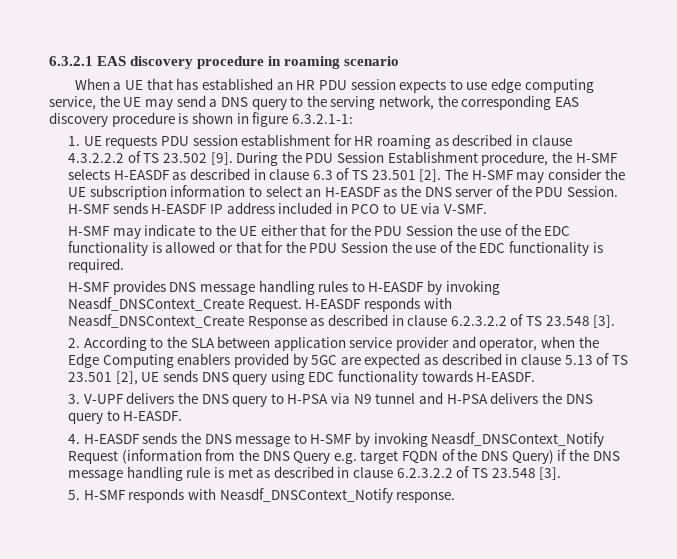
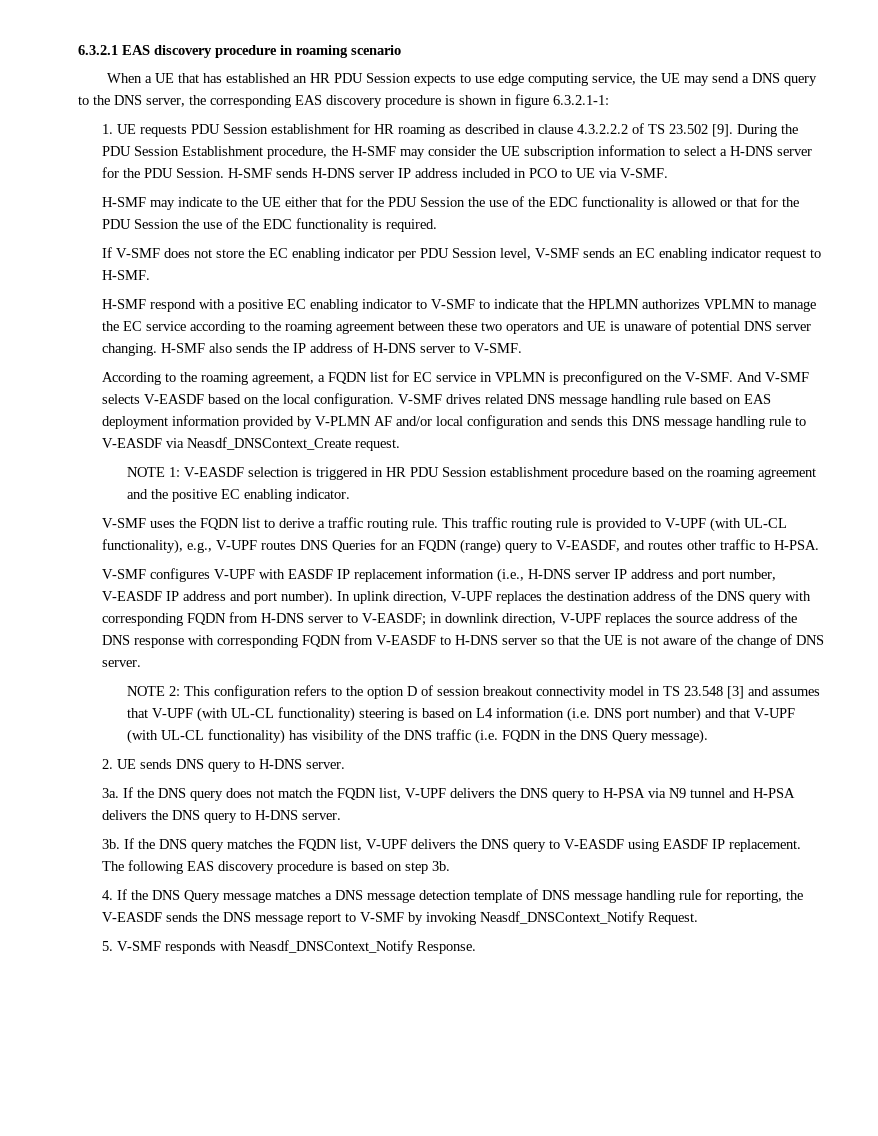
- When a UE that has established an HR PDU session expects to use edge computing service, the UE may send a DNS query to the serving network, the corresponding EAS discovery procedure is shown in figure 6.3.2.1-1:
+ When a UE that has established an HR PDU Session expects to use edge computing service, the UE may send a DNS query to the DNS server, the corresponding EAS discovery procedure is shown in figure 6.3.2.1-1:
- 1. UE requests PDU session establishment for HR roaming as described in clause 4.3.2.2.2 of TS 23.502 [9].
+ 1. UE requests PDU Session establishment for HR roaming as described in clause 4.3.2.2.2 of TS 23.502 [9].
- During the PDU Session Establishment procedure, the H-SMF selects H-EASDF as described in clause 6.3 of TS 23.501 [2]. The H-SMF may consider the UE subscription information to select an H-EASDF as the DNS server of the PDU Session.
+ During the PDU Session Establishment procedure, the H-SMF may consider the UE subscription information to select a H-DNS server for the PDU Session.
- H-SMF sends H-EASDF IP address included in PCO to UE via V-SMF.
+ H-SMF sends H-DNS server IP address included in PCO to UE via V-SMF.
- H-SMF provides DNS message handling rules to H-EASDF by invoking Neasdf_DNSContext_Create Request. H-EASDF responds with Neasdf_DNSContext_Create Response as described in clause 6.2.3.2.2 of TS 23.548 [3].
- 2. According to the SLA between application service provider and operator, when the Edge Computing enablers provided by 5GC are expected as described in clause 5.13 of TS 23.501 [2], UE sends DNS query using EDC functionality towards H-EASDF.
- 3. V-UPF delivers the DNS query to H-PSA via N9 tunnel and H-PSA delivers the DNS query to H-EASDF.
- 4. H-EASDF sends the DNS message to H-SMF by invoking Neasdf_DNSContext_Notify Request (information from the DNS Query e.g. target FQDN of the DNS Query) if the DNS message handling rule is met as described in clause 6.2.3.2.2 of TS 23.548 [3].
+ If V-SMF does not store the EC enabling indicator per PDU Session level, V-SMF sends an EC enabling indicator request to H-SMF.
+ H-SMF respond with a positive EC enabling indicator to V-SMF to indicate that the HPLMN authorizes VPLMN to manage the EC service according to the roaming agreement between these two operators and UE is unaware of potential DNS server changing. H-SMF also sends the IP address of H-DNS server to V-SMF.
+ According to the roaming agreement, a FQDN list for EC service in VPLMN is preconfigured on the V-SMF. And V-SMF selects V-EASDF based on the local configuration. V-SMF drives related DNS message handling rule based on EAS deployment information provided by V-PLMN AF and/or local configuration and sends this DNS message handling rule to V-EASDF via Neasdf_DNSContext_Create request.
+ NOTE 1: V-EASDF selection is triggered in HR PDU Session establishment procedure based on the roaming agreement and the positive EC enabling indicator.
+ V-SMF uses the FQDN list to derive a traffic routing rule. This traffic routing rule is provided to V-UPF (with UL-CL functionality), e.g., V-UPF routes DNS Queries for an FQDN (range) query to V-EASDF, and routes other traffic to H-PSA.
+ V-SMF configures V-UPF with EASDF IP replacement information (i.e., H-DNS server IP address and port number, V-EASDF IP address and port number). In uplink direction, V-UPF replaces the destination address of the DNS query with corresponding FQDN from H-DNS server to V-EASDF; in downlink direction, V-UPF replaces the source address of the DNS response with corresponding FQDN from V-EASDF to H-DNS server so that the UE is not aware of the change of DNS server.
+ NOTE 2: This configuration refers to the option D of session breakout connectivity model in TS 23.548 [3] and assumes that V-UPF (with UL-CL functionality) steering is based on L4 information (i.e. DNS port number) and that V-UPF (with UL-CL functionality) has visibility of the DNS traffic (i.e. FQDN in the DNS Query message).
+ 2. UE sends DNS query to H-DNS server.
+ 3a. If the DNS query does not match the FQDN list, V-UPF delivers the DNS query to H-PSA via N9 tunnel and H-PSA delivers the DNS query to H-DNS server.
+ 3b. If the DNS query matches the FQDN list, V-UPF delivers the DNS query to V-EASDF using EASDF IP replacement. The following EAS discovery procedure is based on step 3b.
+ 4. If the DNS Query message matches a DNS message detection template of DNS message handling rule for reporting, the V-EASDF sends the DNS message report to V-SMF by invoking Neasdf_DNSContext_Notify Request.
- 5. H-SMF responds with Neasdf_DNSContext_Notify response.
+ 5. V-SMF responds with Neasdf_DNSContext_Notify Response.

